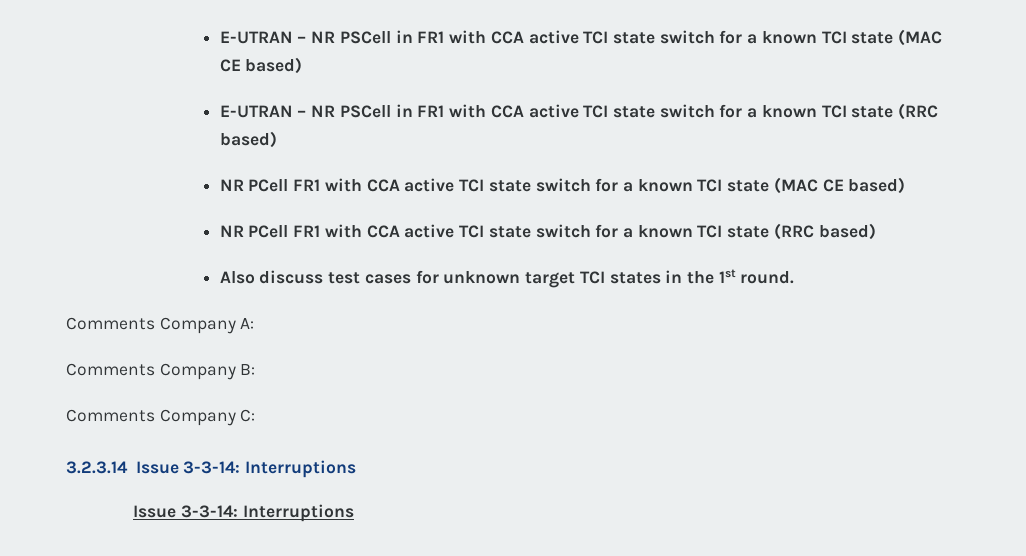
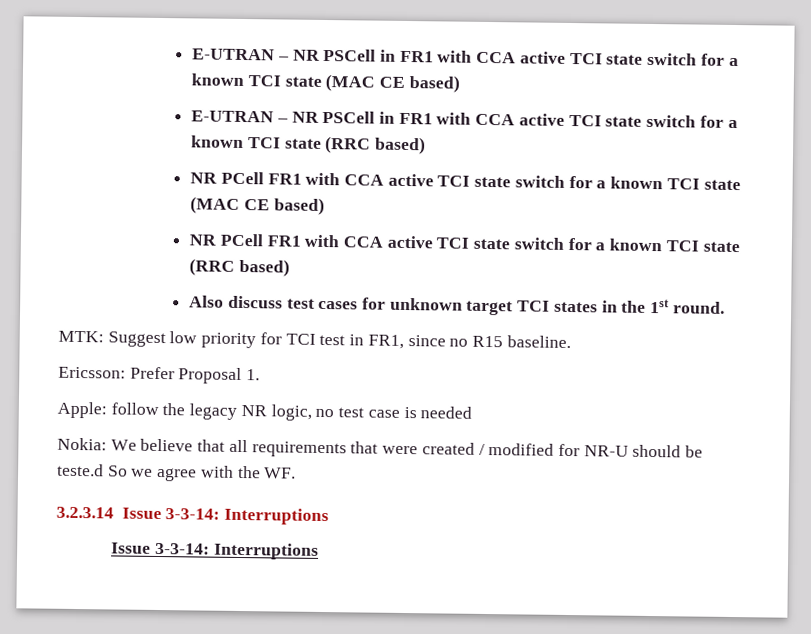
- Comments Company A:
- Comments Company B:
- Comments Company C:
+ MTK: Suggest low priority for TCI test in FR1, since no R15 baseline.
+ Ericsson: Prefer Proposal 1.
+ Apple: follow the legacy NR logic, no test case is needed
+ Nokia: We believe that all requirements that were created / modified for NR-U should be teste.d So we agree with the WF.

